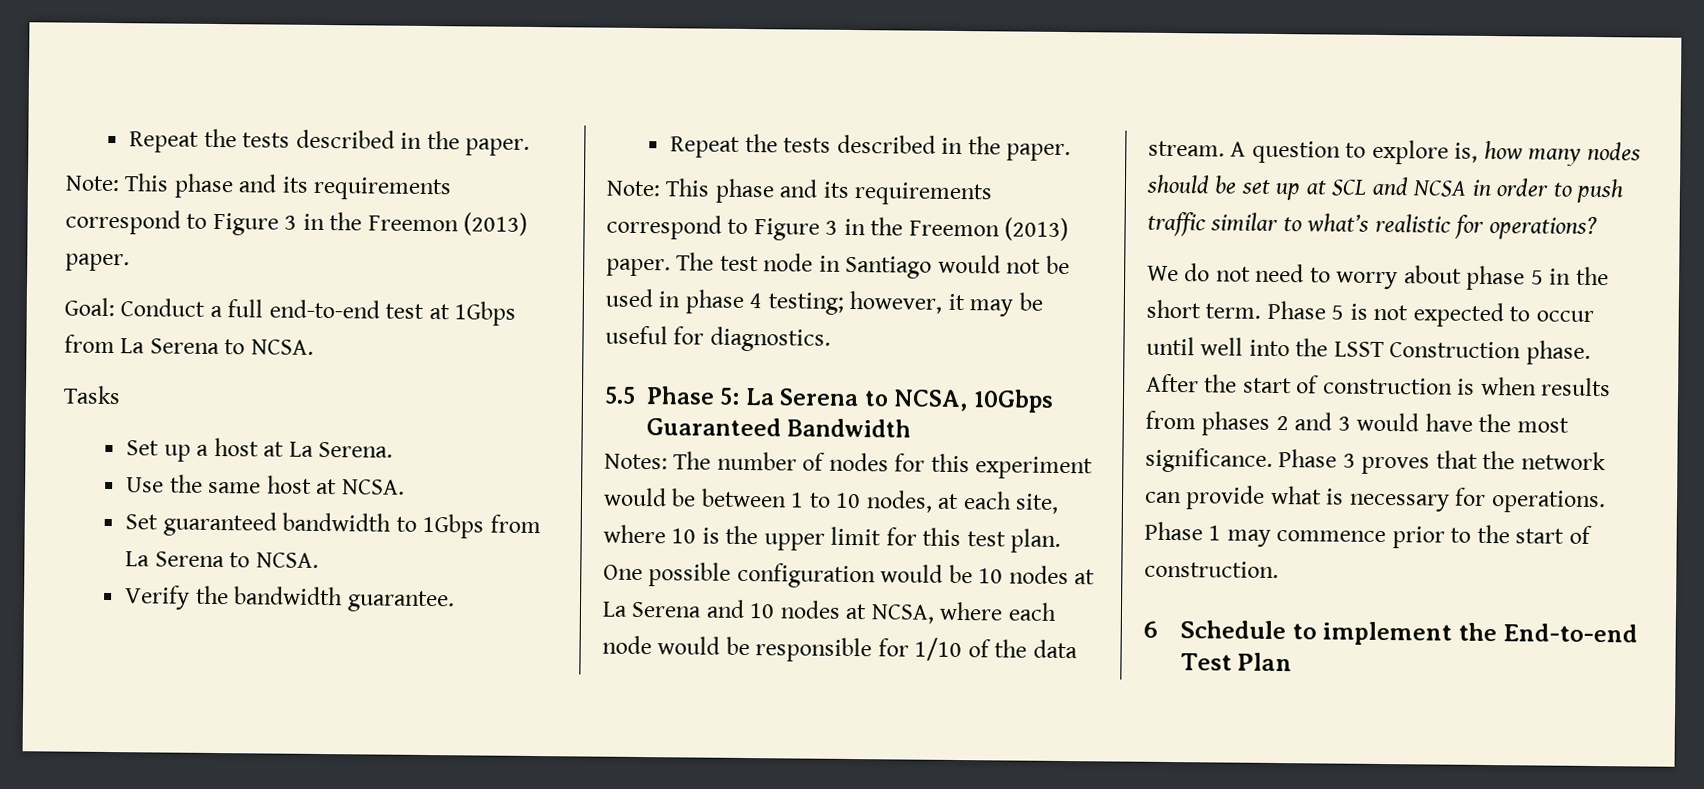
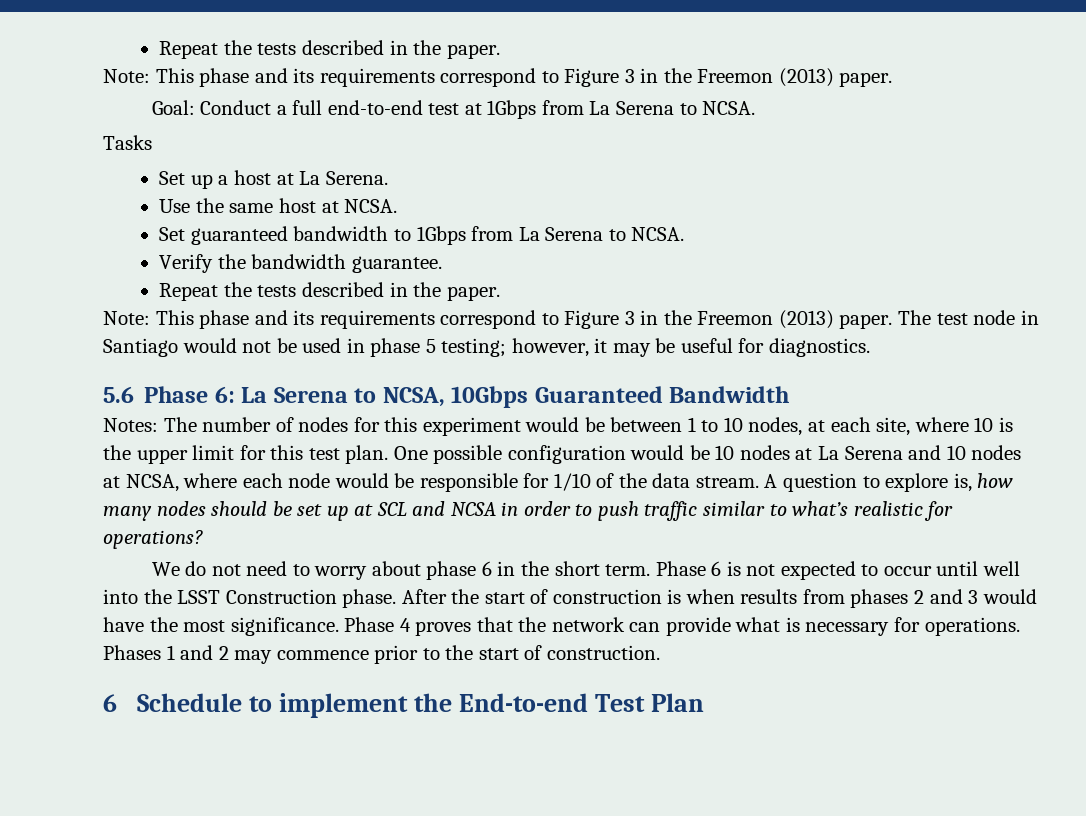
- The test node in Santiago would not be used in phase 4 testing; however, it may be useful for diagnostics.
+ The test node in Santiago would not be used in phase 5 testing; however, it may be useful for diagnostics.
- 5.5 Phase 5: La Serena to NCSA, 10Gbps Guaranteed Bandwidth
+ 5.6 Phase 6: La Serena to NCSA, 10Gbps Guaranteed Bandwidth
- We do not need to worry about phase 5 in the short term.
+ We do not need to worry about phase 6 in the short term.
- Phase 5 is not expected to occur until well into the LSST Construction phase.
+ Phase 6 is not expected to occur until well into the LSST Construction phase.
- Phase 3 proves that the network can provide what is necessary for operations.
+ Phase 4 proves that the network can provide what is necessary for operations.
- Phase 1 may commence prior to the start of construction.
+ Phases 1 and 2 may commence prior to the start of construction.

